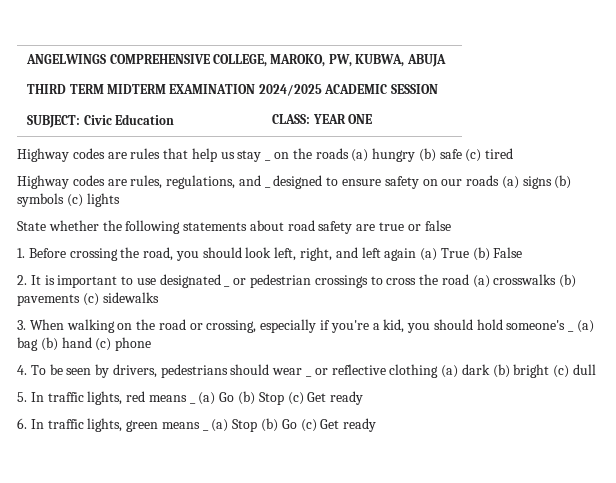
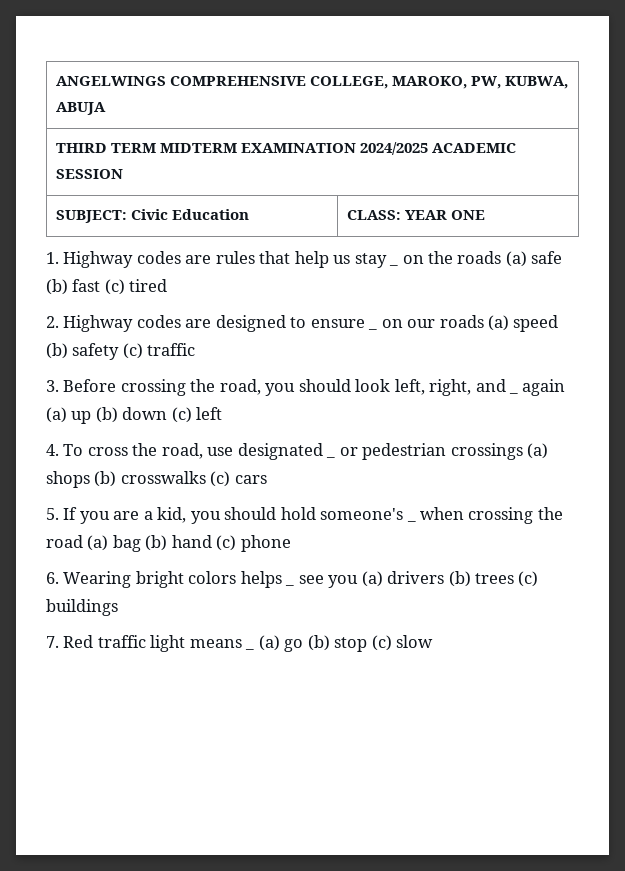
- Highway codes are rules that help us stay _ on the roads (a) hungry (b) safe (c) tired
+ 1. Highway codes are rules that help us stay _ on the roads (a) safe (b) fast (c) tired
- Highway codes are rules, regulations, and _ designed to ensure safety on our roads (a) signs (b) symbols (c) lights
- State whether the following statements about road safety are true or false
- 1. Before crossing the road, you should look left, right, and left again (a) True (b) False
- 2. It is important to use designated _ or pedestrian crossings to cross the road (a) crosswalks (b) pavements (c) sidewalks
- 3. When walking on the road or crossing, especially if you're a kid, you should hold someone's _ (a) bag (b) hand (c) phone
+ 2. Highway codes are designed to ensure _ on our roads (a) speed (b) safety (c) traffic
+ 3. Before crossing the road, you should look left, right, and _ again (a) up (b) down (c) left
+ 4. To cross the road, use designated _ or pedestrian crossings (a) shops (b) crosswalks (c) cars
+ 5. If you are a kid, you should hold someone's _ when crossing the road (a) bag (b) hand (c) phone
- 4. To be seen by drivers, pedestrians should wear _ or reflective clothing (a) dark (b) bright (c) dull
- 5. In traffic lights, red means _ (a) Go (b) Stop (c) Get ready
- 6. In traffic lights, green means _ (a) Stop (b) Go (c) Get ready
+ 6. Wearing bright colors helps _ see you (a) drivers (b) trees (c) buildings
+ 7. Red traffic light means _ (a) go (b) stop (c) slow

